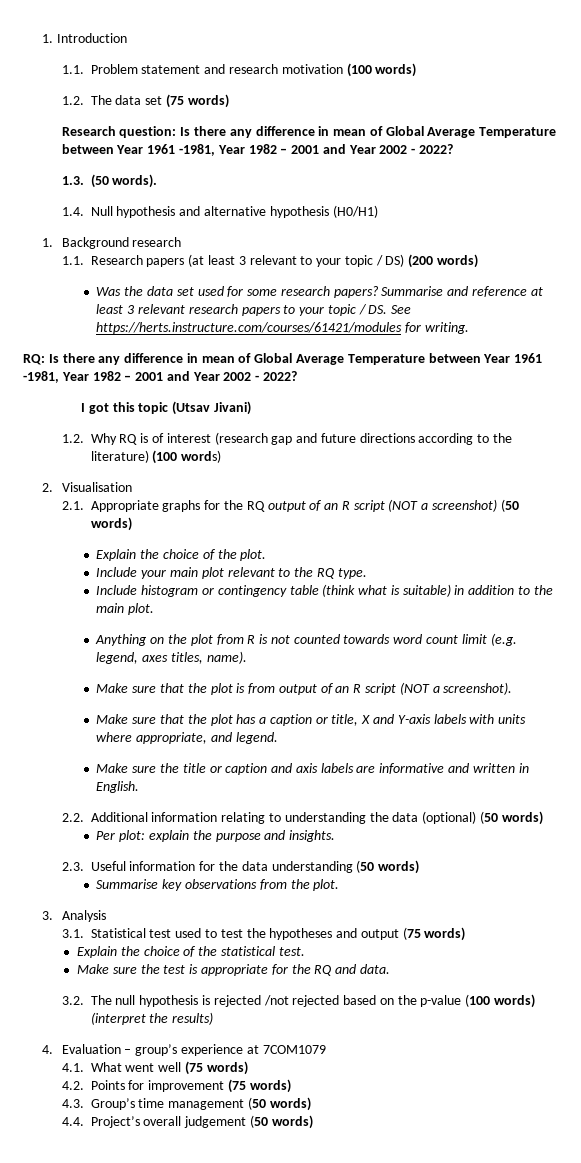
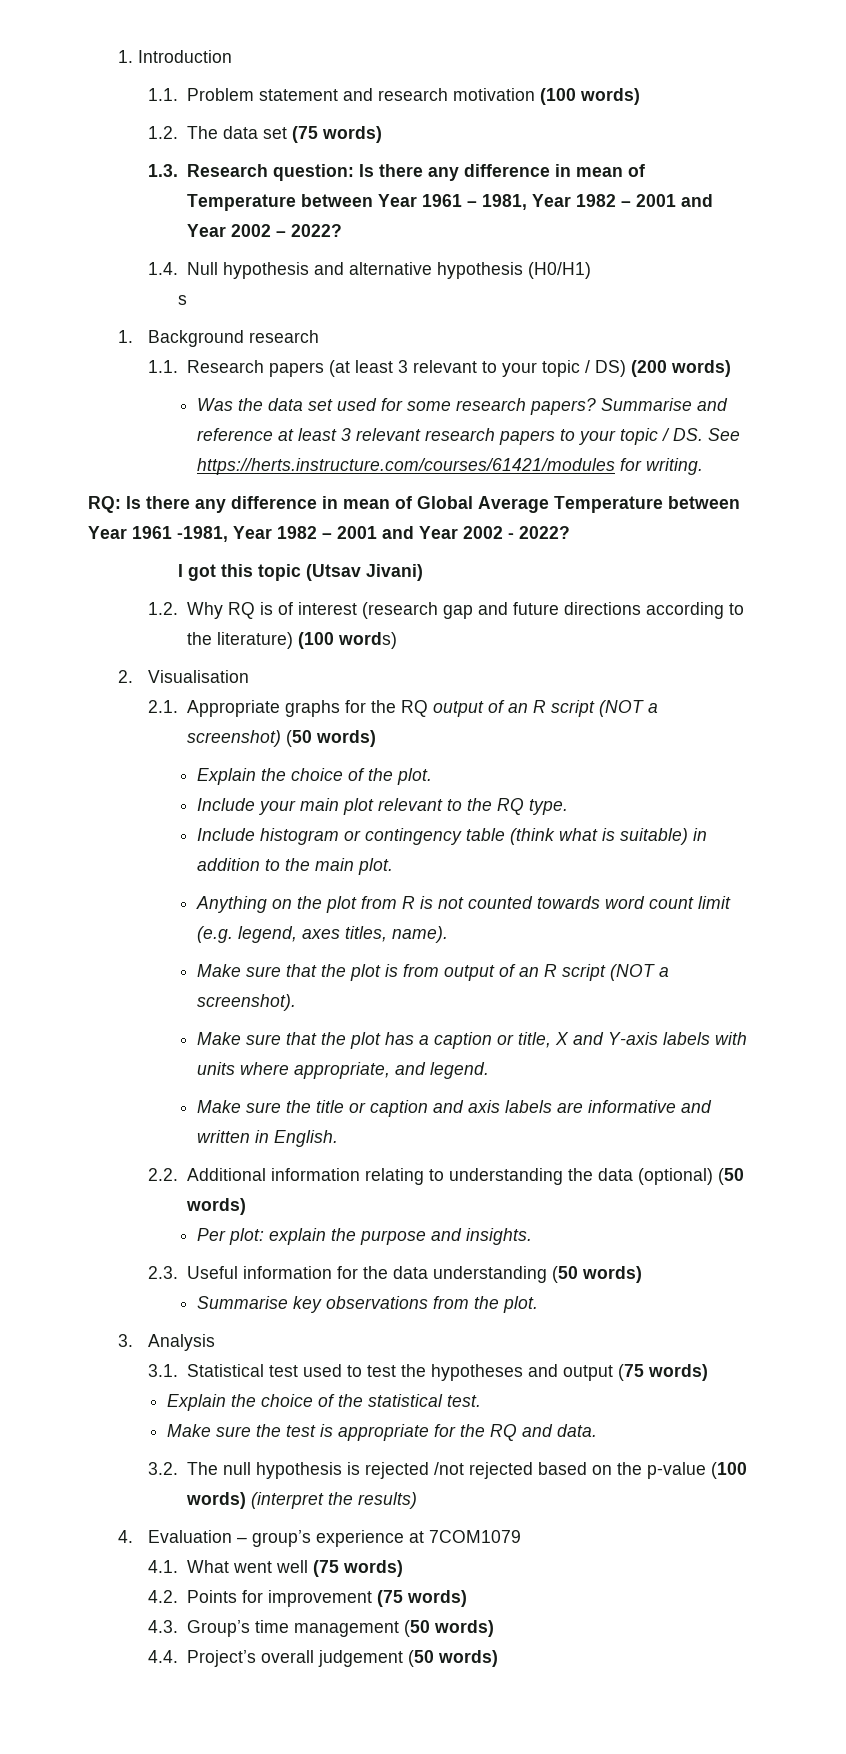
- Research question: Is there any difference in mean of Global Average Temperature between Year 1961 -1981, Year 1982 – 2001 and Year 2002 - 2022?
- 1.3. (50 words).
+ 1.3. Research question: Is there any difference in mean of Temperature between Year 1961 – 1981, Year 1982 – 2001 and Year 2002 – 2022?
+ s

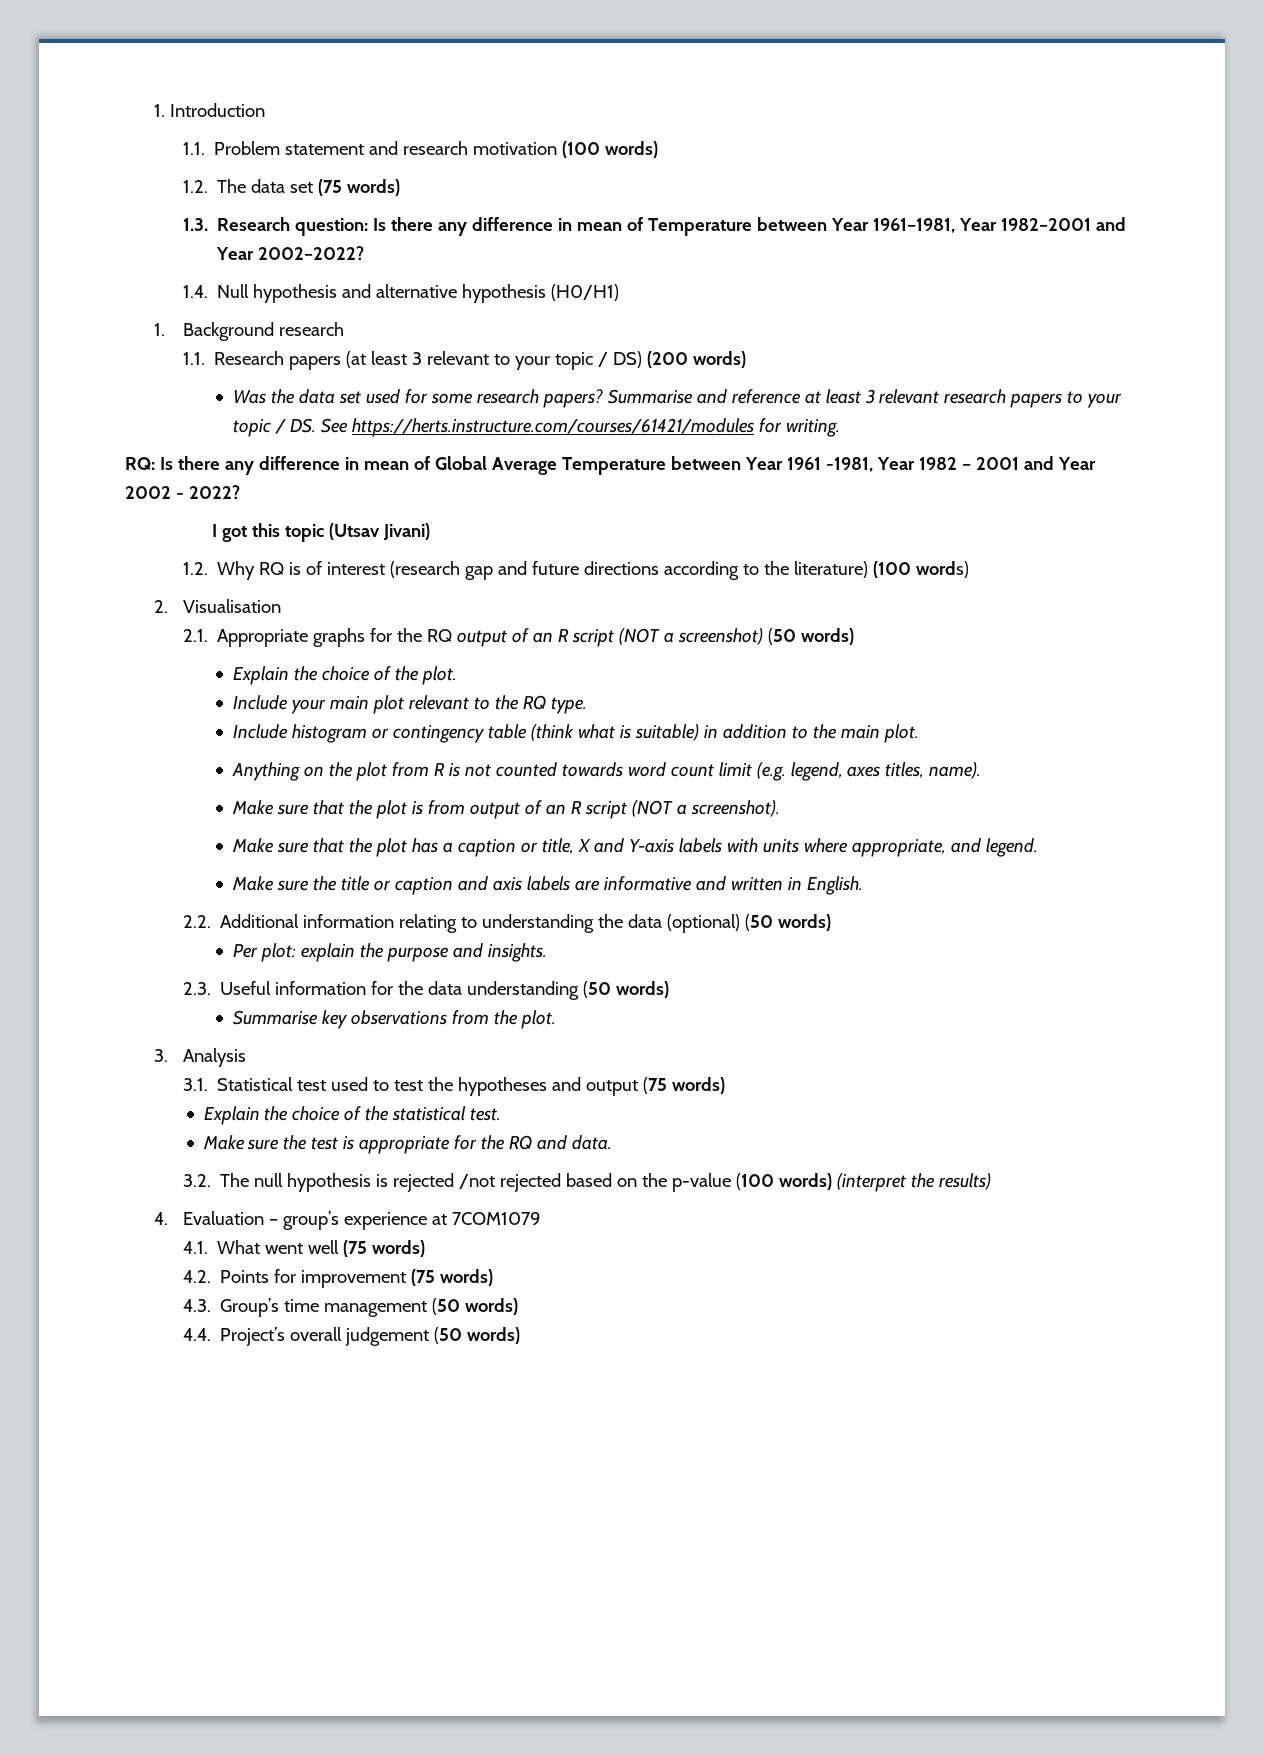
- 1.3. Research question: Is there any difference in mean of Temperature between Year 1961 – 1981, Year 1982 – 2001 and Year 2002 – 2022?
+ 1.3. Research question: Is there any difference in mean of Temperature between Year 1961–1981, Year 1982–2001 and Year 2002–2022?
- s

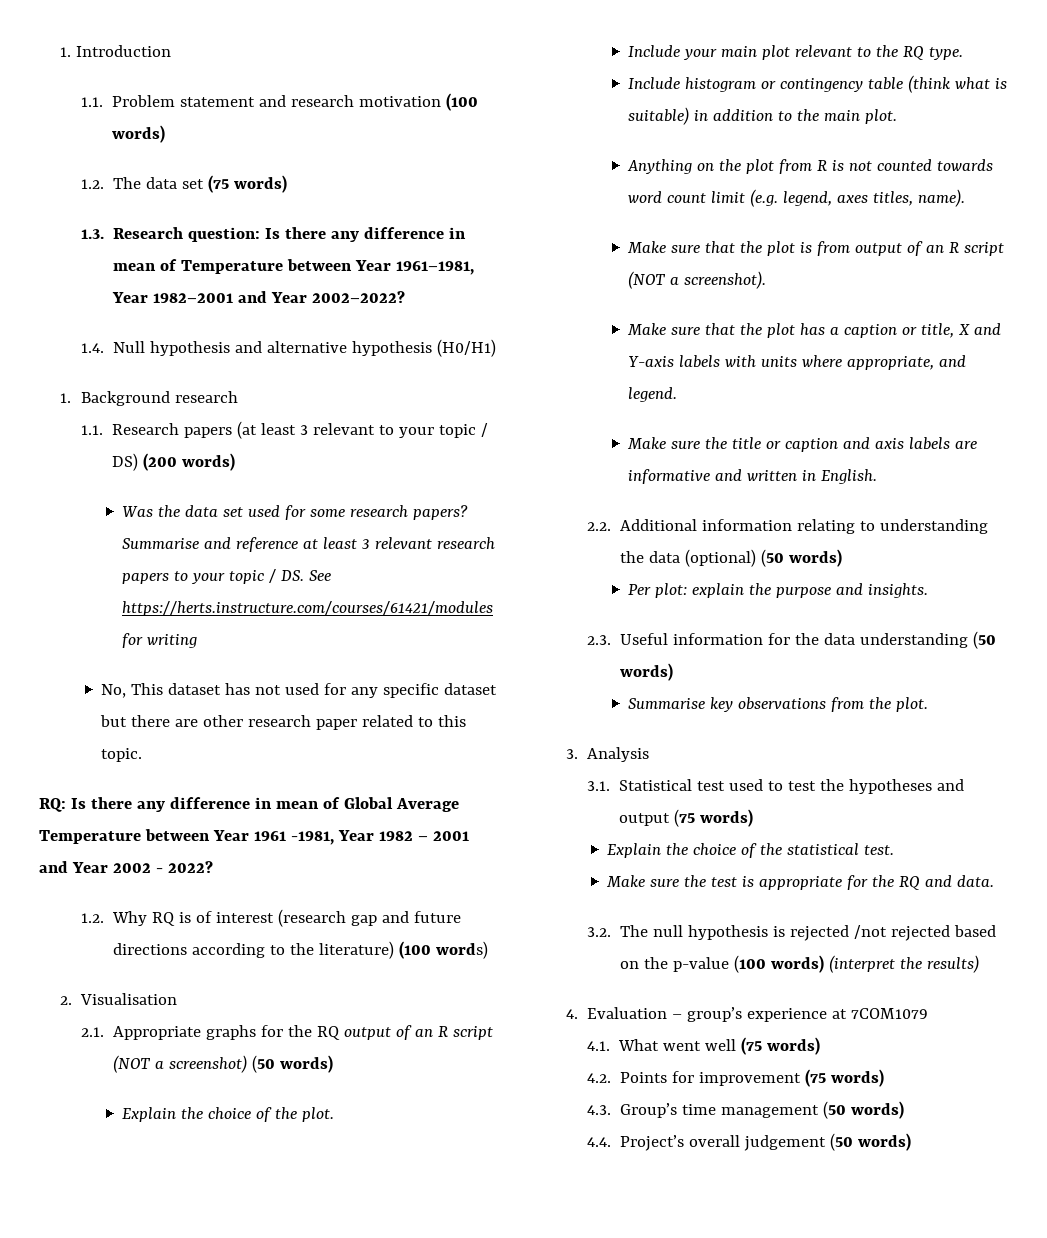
- Summarise and reference at least 3 relevant research papers to your topic / DS. See https://herts.instructure.com/courses/61421/modules for writing.
+ Summarise and reference at least 3 relevant research papers to your topic / DS. See https://herts.instructure.com/courses/61421/modules for writing
+ No, This dataset has not used for any specific dataset but there are other research paper related to this topic.
- I got this topic (Utsav Jivani)

